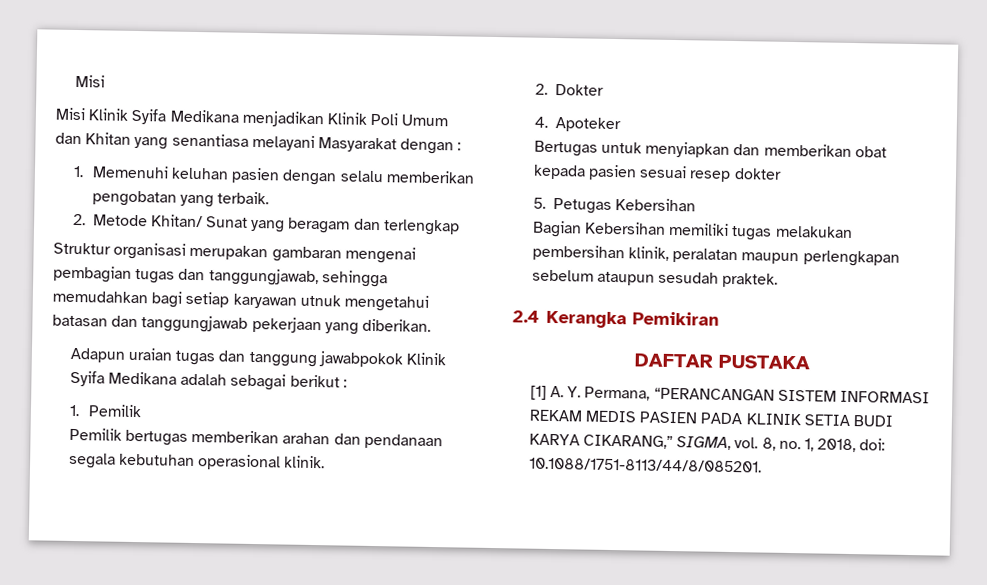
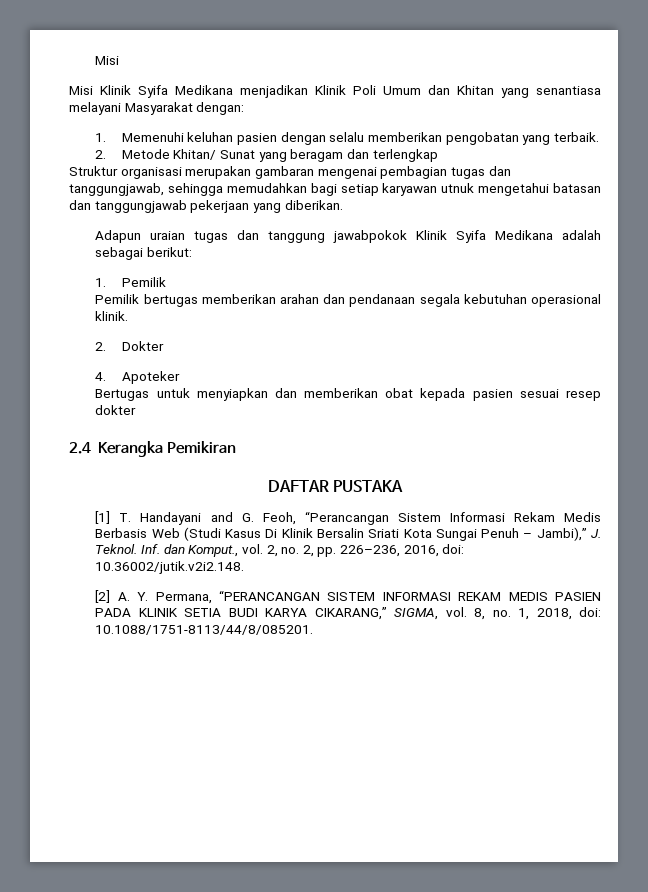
- Misi Klinik Syifa Medikana menjadikan Klinik Poli Umum dan Khitan yang senantiasa melayani Masyarakat dengan :
+ Misi Klinik Syifa Medikana menjadikan Klinik Poli Umum dan Khitan yang senantiasa melayani Masyarakat dengan:
- Adapun uraian tugas dan tanggung jawabpokok Klinik Syifa Medikana adalah sebagai berikut :
+ Adapun uraian tugas dan tanggung jawabpokok Klinik Syifa Medikana adalah sebagai berikut:
- 5. Petugas Kebersihan
- Bagian Kebersihan memiliki tugas melakukan pembersihan klinik, peralatan maupun perlengkapan sebelum ataupun sesudah praktek.
- [1] A. Y. Permana, “PERANCANGAN SISTEM INFORMASI REKAM MEDIS PASIEN PADA KLINIK SETIA BUDI KARYA CIKARANG,” SIGMA, vol. 8, no. 1, 2018, doi: 10.1088/1751-8113/44/8/085201.
+ [1] T. Handayani and G. Feoh, “Perancangan Sistem Informasi Rekam Medis Berbasis Web (Studi Kasus Di Klinik Bersalin Sriati Kota Sungai Penuh – Jambi),” J. Teknol. Inf. dan Komput., vol. 2, no. 2, pp. 226–236, 2016, doi: 10.36002/jutik.v2i2.148.
+ [2] A. Y. Permana, “PERANCANGAN SISTEM INFORMASI REKAM MEDIS PASIEN PADA KLINIK SETIA BUDI KARYA CIKARANG,” SIGMA, vol. 8, no. 1, 2018, doi: 10.1088/1751-8113/44/8/085201.

